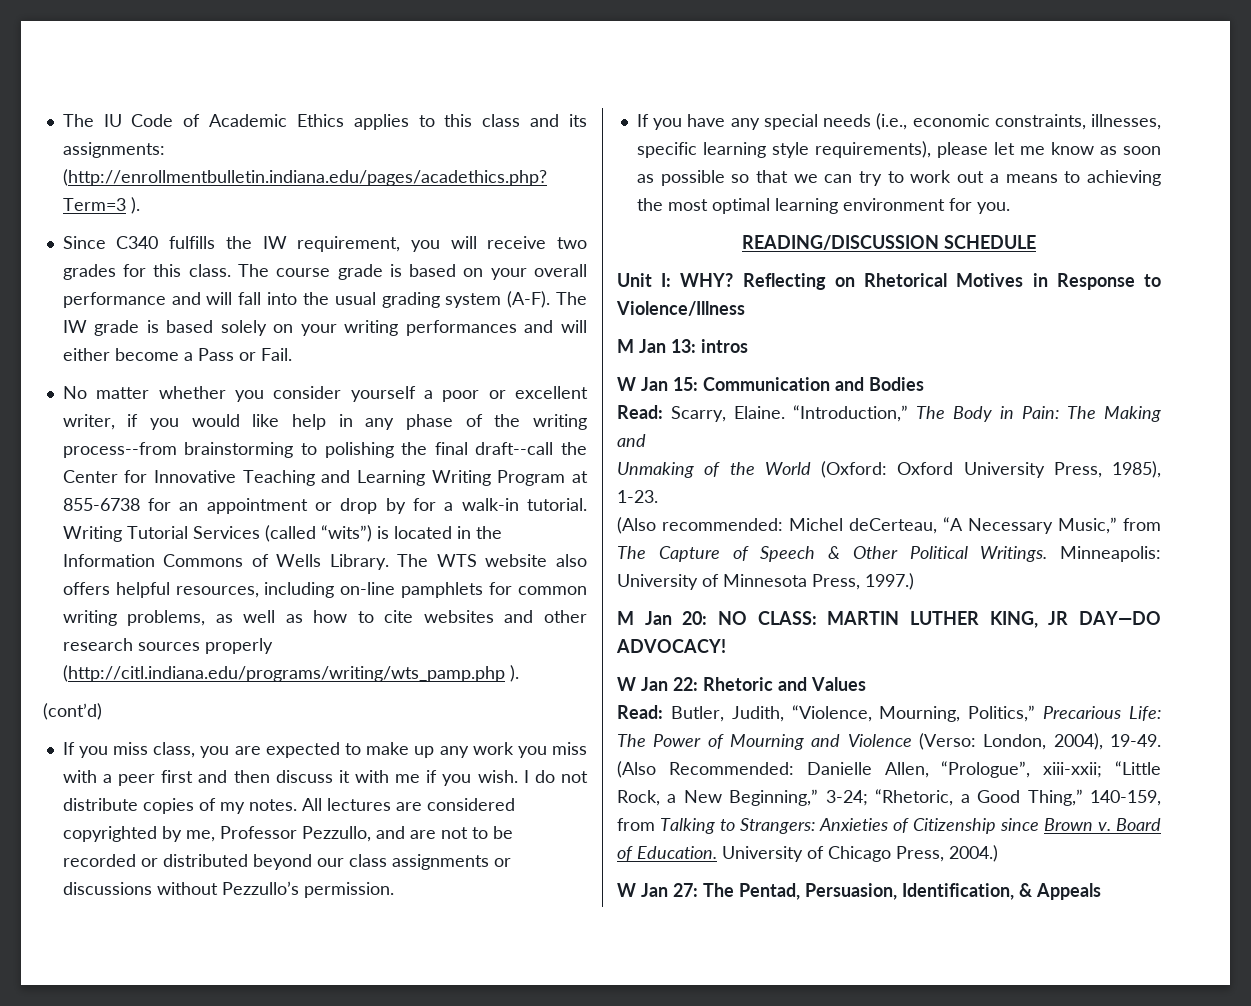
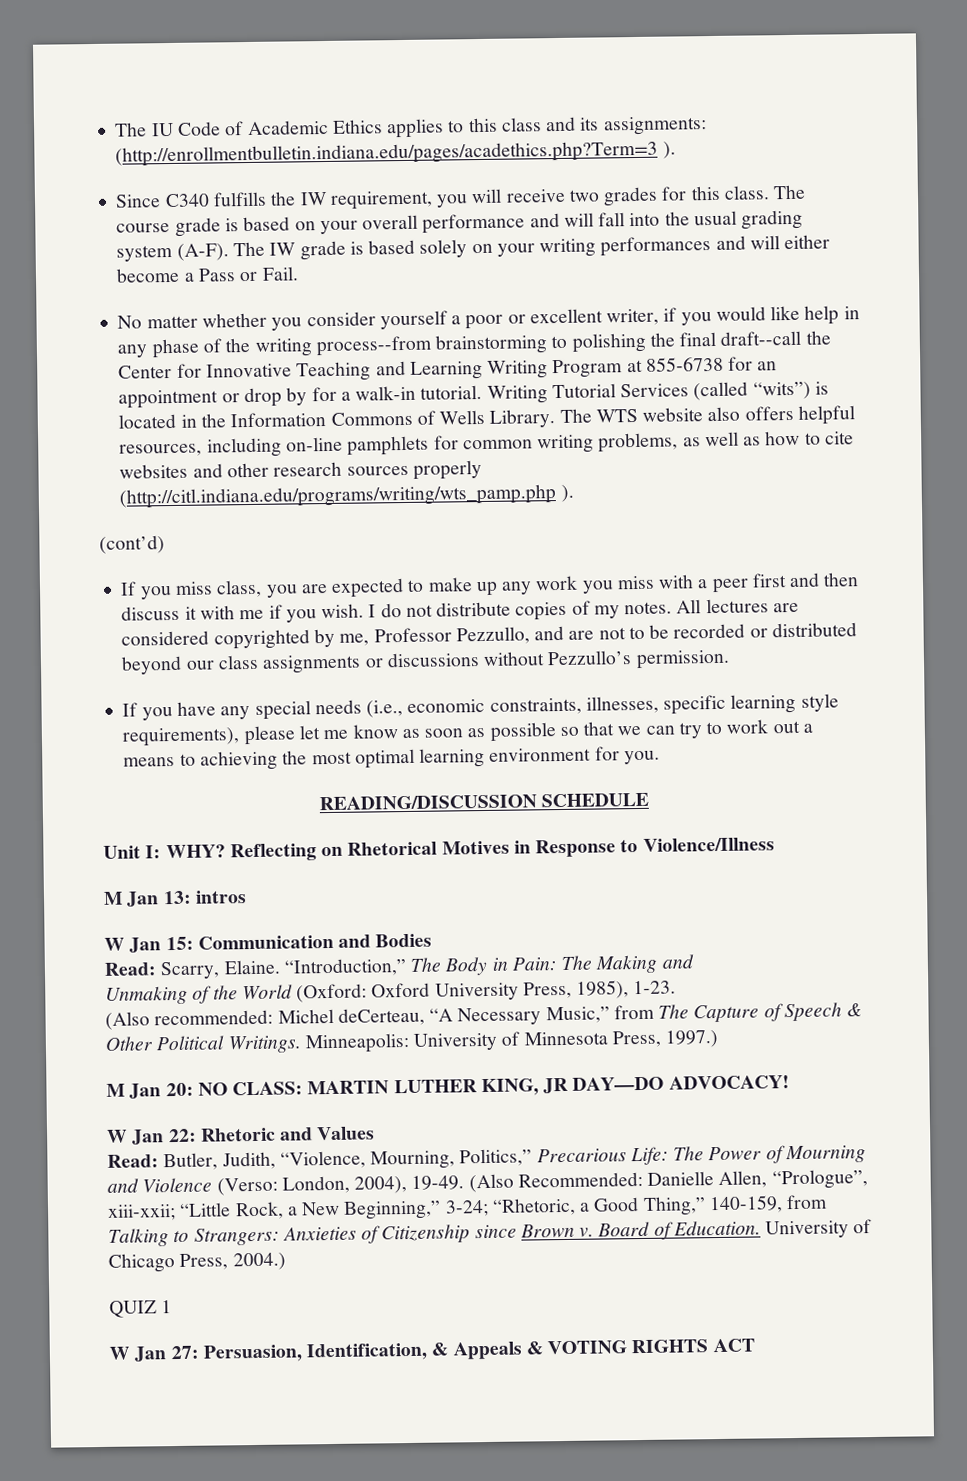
+ QUIZ 1
- W Jan 27: The Pentad, Persuasion, Identification, & Appeals
+ W Jan 27: Persuasion, Identification, & Appeals & VOTING RIGHTS ACT

